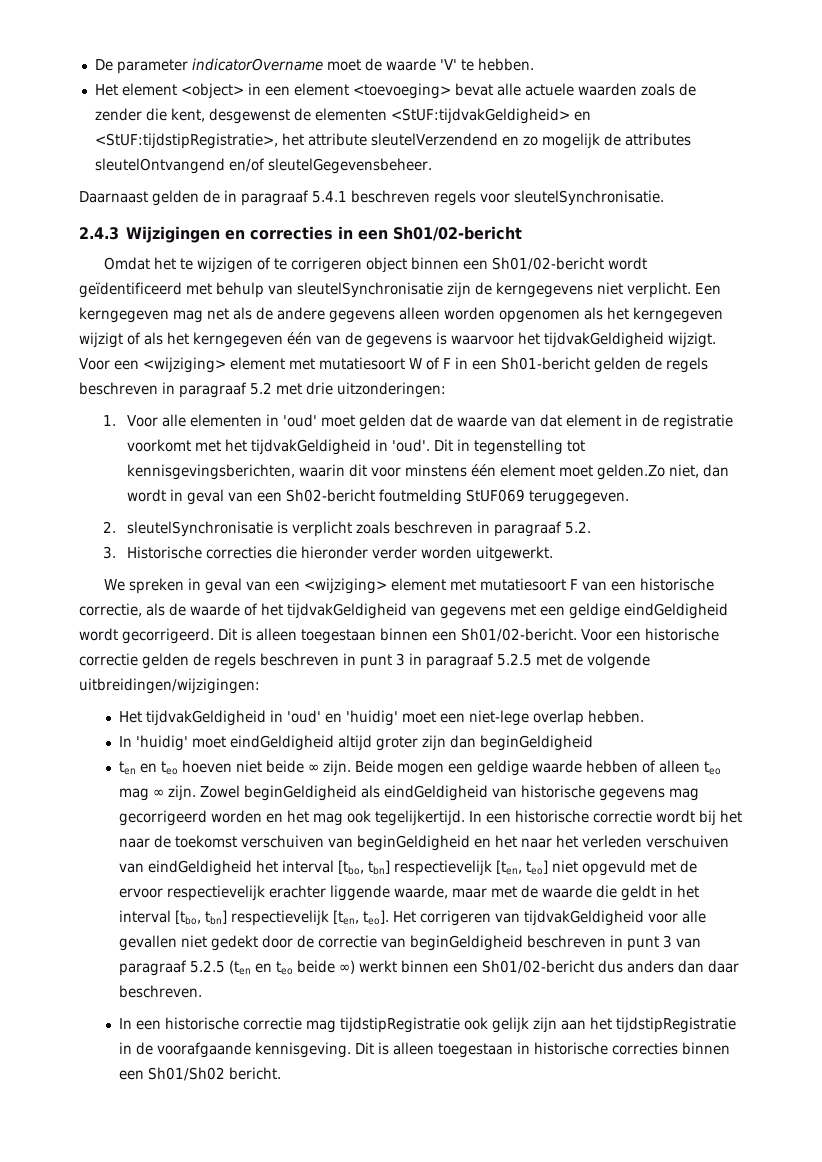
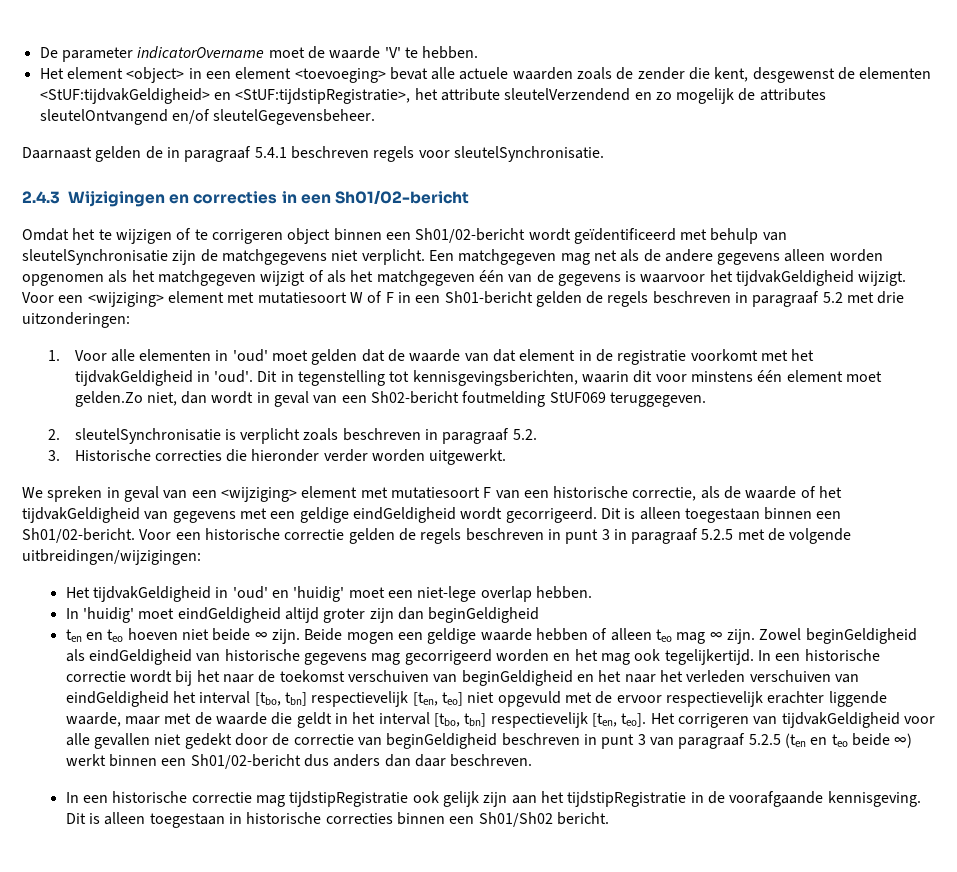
- Omdat het te wijzigen of te corrigeren object binnen een Sh01/02-bericht wordt geïdentificeerd met behulp van sleutelSynchronisatie zijn de kerngegevens niet verplicht.
+ Omdat het te wijzigen of te corrigeren object binnen een Sh01/02-bericht wordt geïdentificeerd met behulp van sleutelSynchronisatie zijn de matchgegevens niet verplicht.
- Een kerngegeven mag net als de andere gegevens alleen worden opgenomen als het kerngegeven wijzigt of als het kerngegeven één van de gegevens is waarvoor het tijdvakGeldigheid wijzigt.
+ Een matchgegeven mag net als de andere gegevens alleen worden opgenomen als het matchgegeven wijzigt of als het matchgegeven één van de gegevens is waarvoor het tijdvakGeldigheid wijzigt.

